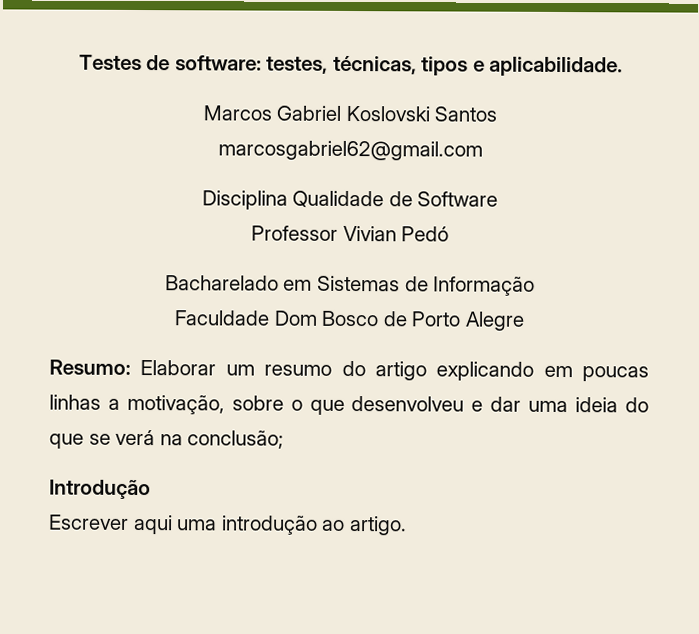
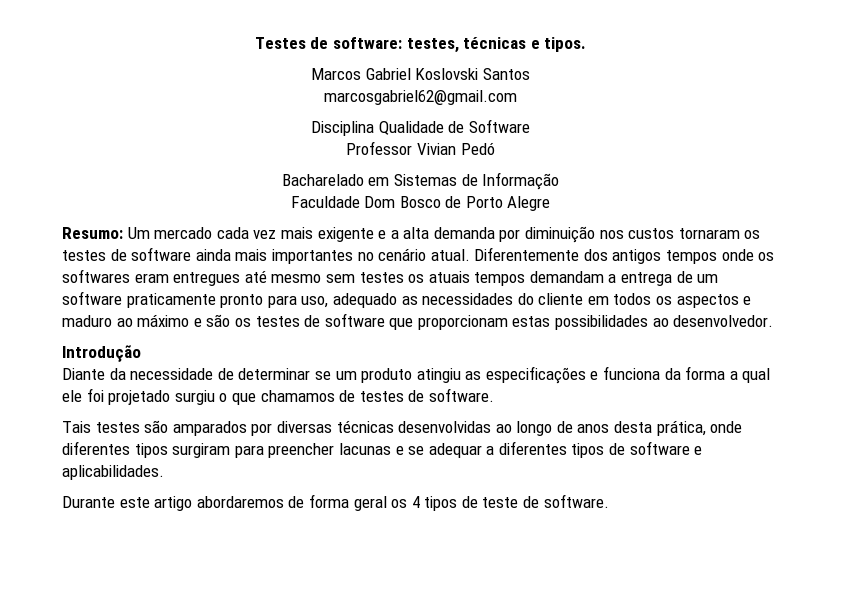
- Testes de software: testes, técnicas, tipos e aplicabilidade.
+ Testes de software: testes, técnicas e tipos.
- Resumo: Elaborar um resumo do artigo explicando em poucas linhas a motivação, sobre o que desenvolveu e dar uma ideia do que se verá na conclusão;
+ Resumo: Um mercado cada vez mais exigente e a alta demanda por diminuição nos custos tornaram os testes de software ainda mais importantes no cenário atual. Diferentemente dos antigos tempos onde os softwares eram entregues até mesmo sem testes os atuais tempos demandam a entrega de um software praticamente pronto para uso, adequado as necessidades do cliente em todos os aspectos e maduro ao máximo e são os testes de software que proporcionam estas possibilidades ao desenvolvedor.
  Introdução
- Escrever aqui uma introdução ao artigo.
+ Diante da necessidade de determinar se um produto atingiu as especificações e funciona da forma a qual ele foi projetado surgiu o que chamamos de testes de software.
+ Tais testes são amparados por diversas técnicas desenvolvidas ao longo de anos desta prática, onde diferentes tipos surgiram para preencher lacunas e se adequar a diferentes tipos de software e aplicabilidades.
+ Durante este artigo abordaremos de forma geral os 4 tipos de teste de software.

